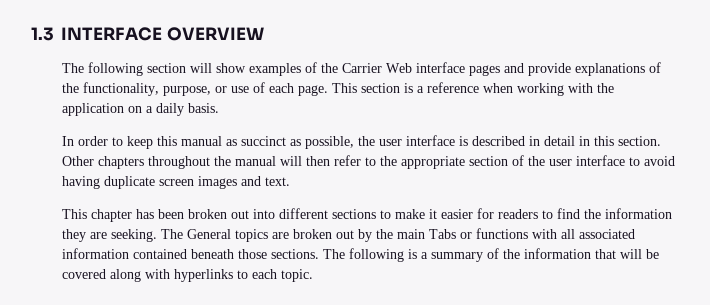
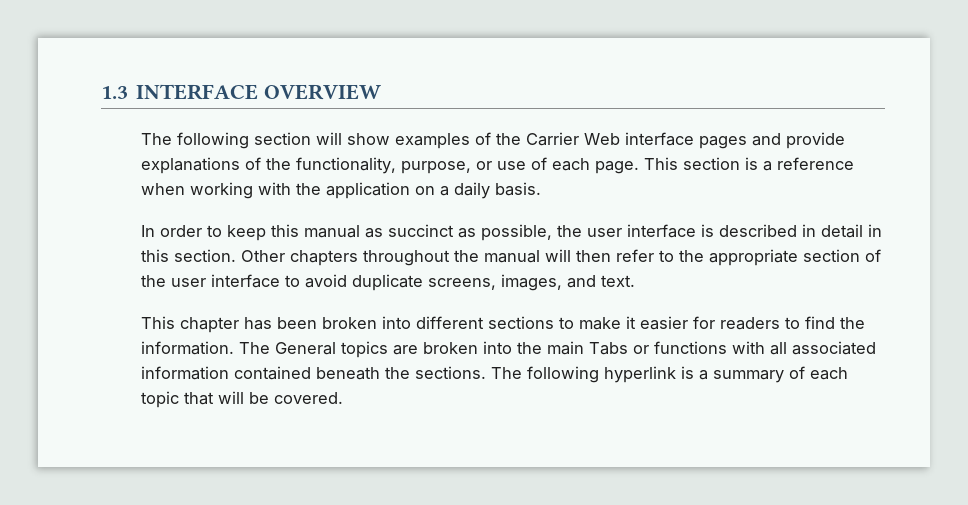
- Other chapters throughout the manual will then refer to the appropriate section of the user interface to avoid having duplicate screen images and text.
+ Other chapters throughout the manual will then refer to the appropriate section of the user interface to avoid duplicate screens, images, and text.
- This chapter has been broken out into different sections to make it easier for readers to find the information they are seeking.
+ This chapter has been broken into different sections to make it easier for readers to find the information.
- The General topics are broken out by the main Tabs or functions with all associated information contained beneath those sections.
+ The General topics are broken into the main Tabs or functions with all associated information contained beneath the sections.
- The following is a summary of the information that will be covered along with hyperlinks to each topic.
+ The following hyperlink is a summary of each topic that will be covered.

